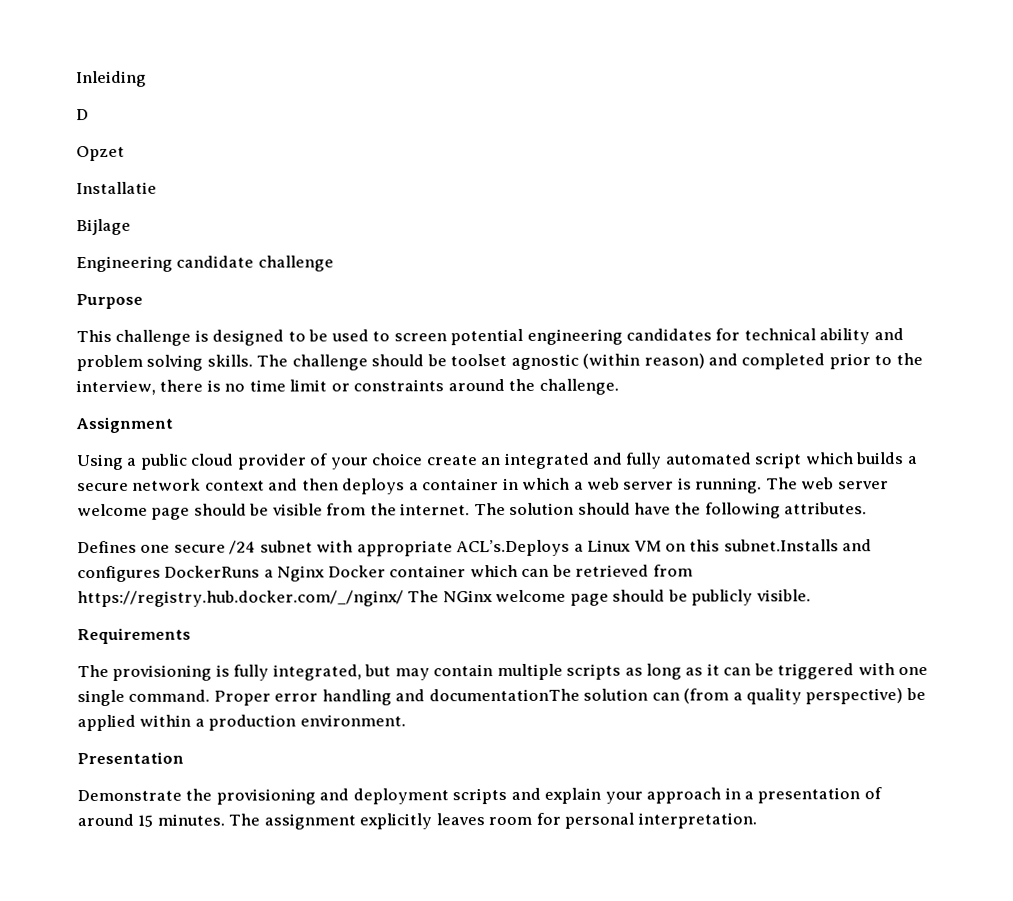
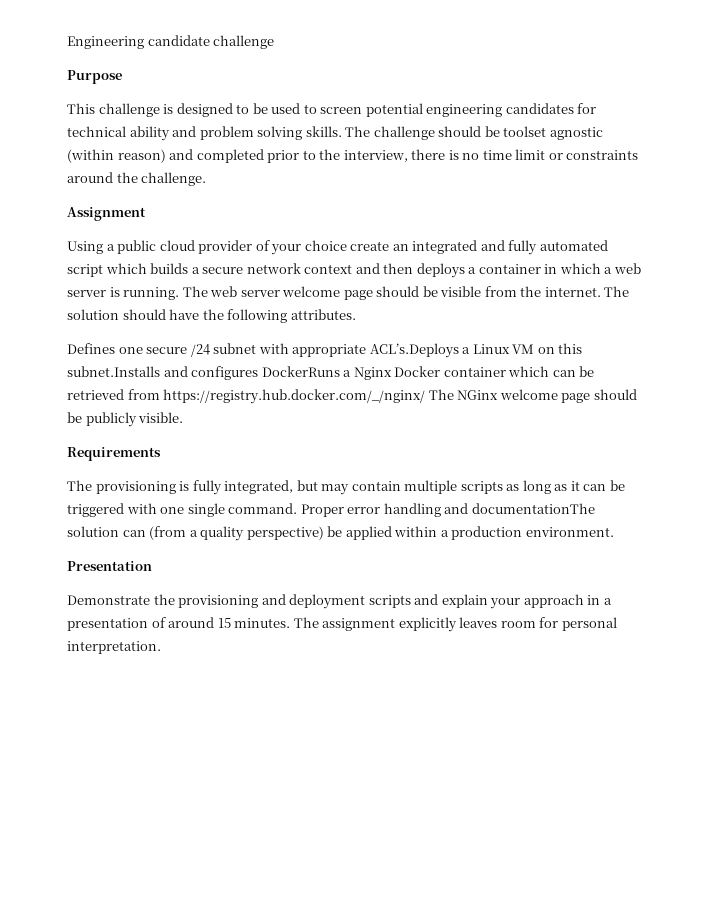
- Inleiding
- D
- Opzet
- Installatie
- Bijlage

